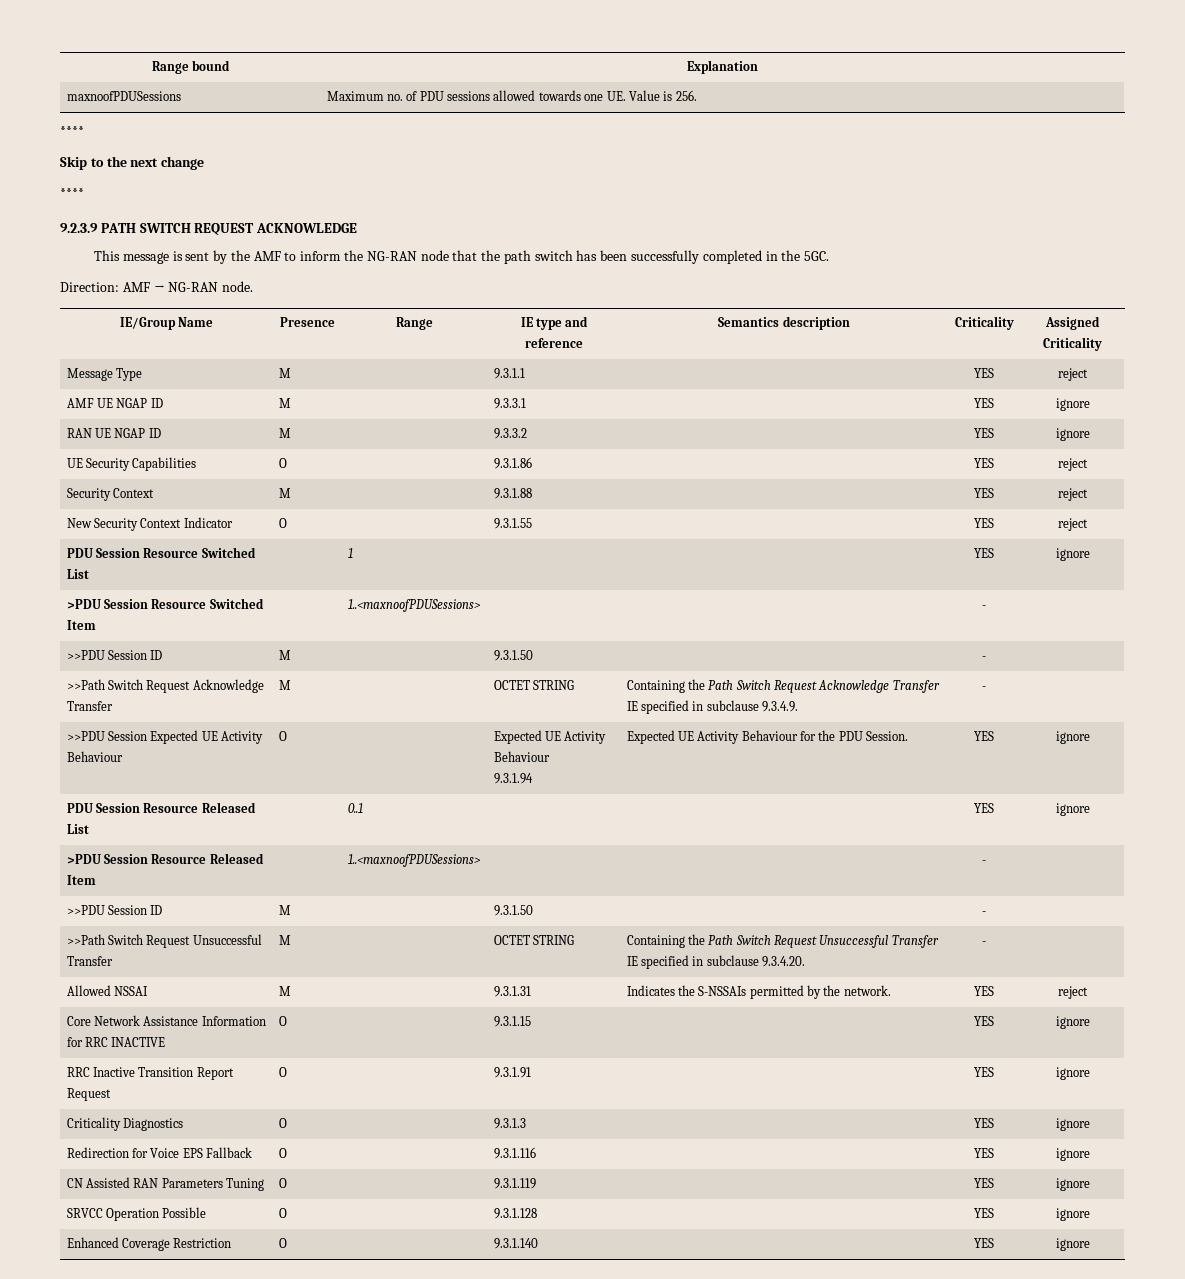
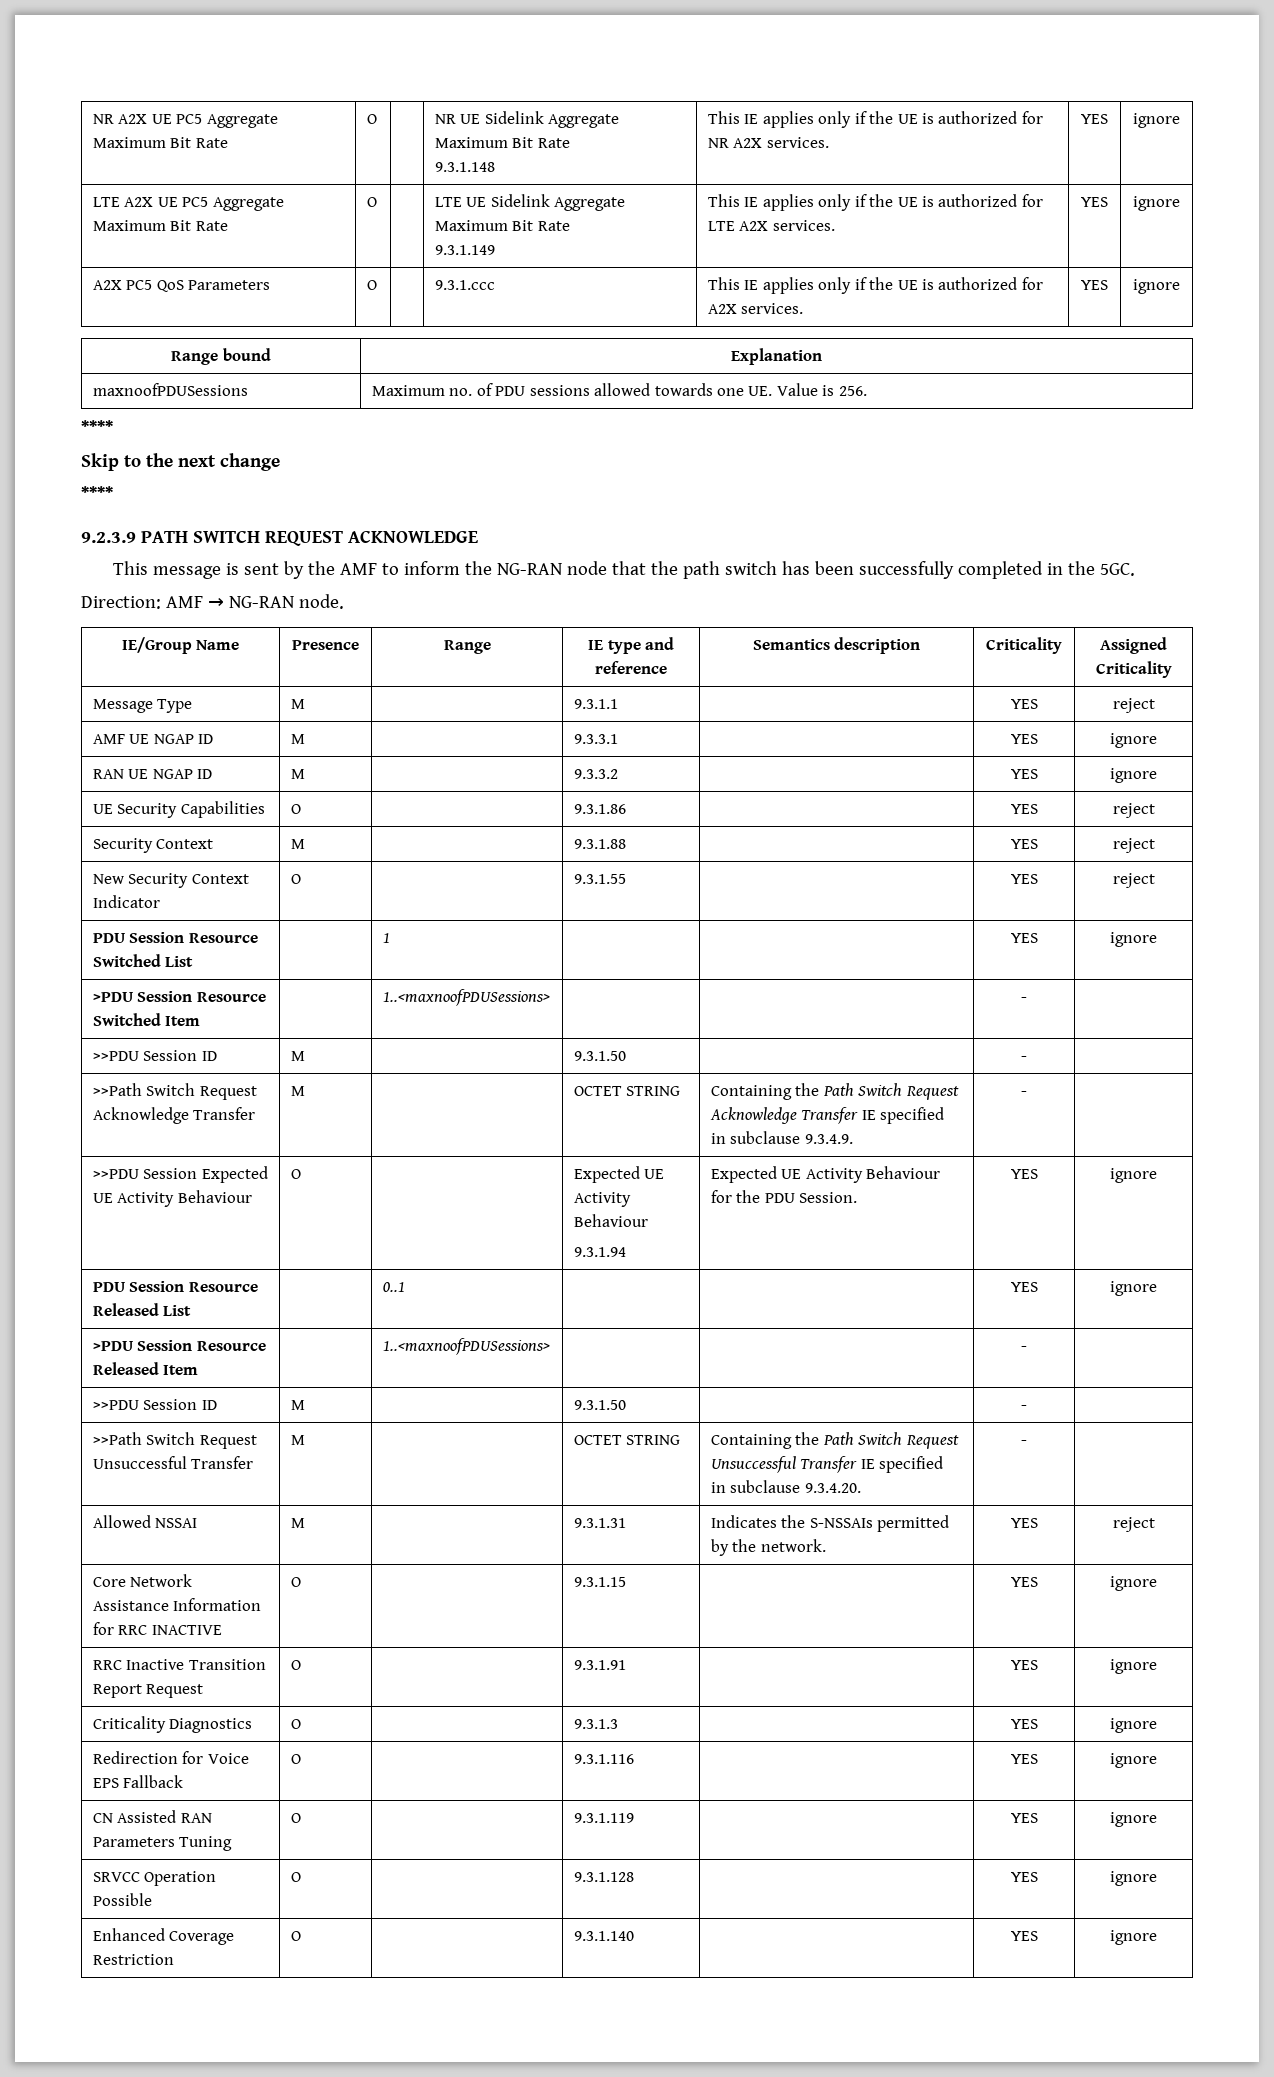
+ NR A2X UE PC5 Aggregate Maximum Bit Rate | O | | NR UE Sidelink Aggregate Maximum Bit Rate
+ 9.3.1.148 | This IE applies only if the UE is authorized for NR A2X services. | YES | ignore
+ LTE A2X UE PC5 Aggregate Maximum Bit Rate | O | | LTE UE Sidelink Aggregate Maximum Bit Rate
+ 9.3.1.149 | This IE applies only if the UE is authorized for LTE A2X services. | YES | ignore
+ A2X PC5 QoS Parameters | O | | 9.3.1.ccc | This IE applies only if the UE is authorized for A2X services. | YES | ignore

